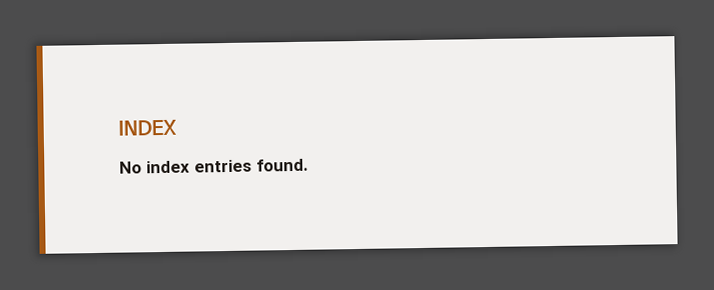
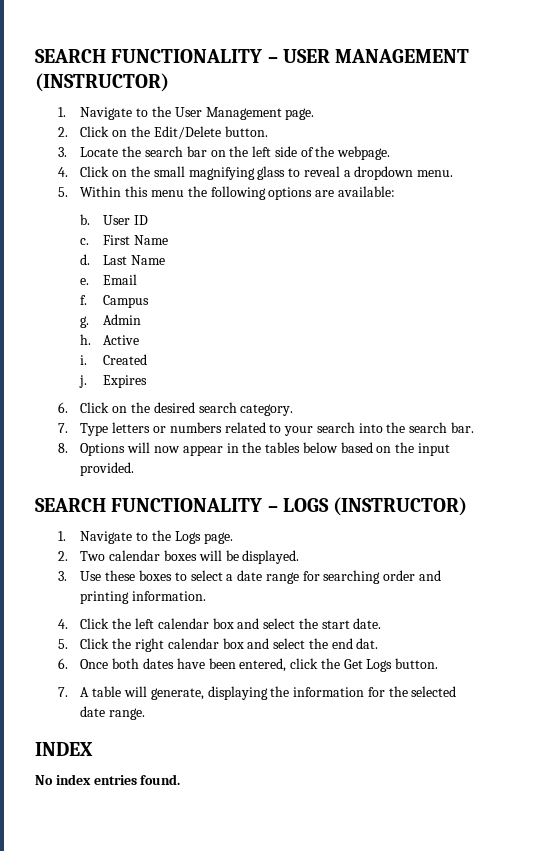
+ SEARCH FUNCTIONALITY – USER MANAGEMENT (INSTRUCTOR)
+ 1. Navigate to the User Management page.
+ 2. Click on the Edit/Delete button.
+ 3. Locate the search bar on the left side of the webpage.
+ 4. Click on the small magnifying glass to reveal a dropdown menu.
+ 5. Within this menu the following options are available:
+ b. User ID
+ c. First Name
+ d. Last Name
+ e. Email
+ f. Campus
+ g. Admin
+ h. Active
+ i. Created
+ j. Expires
+ 6. Click on the desired search category.
+ 7. Type letters or numbers related to your search into the search bar.
+ 8. Options will now appear in the tables below based on the input provided.
+ SEARCH FUNCTIONALITY – LOGS (INSTRUCTOR)
+ 1. Navigate to the Logs page.
+ 2. Two calendar boxes will be displayed.
+ 3. Use these boxes to select a date range for searching order and printing information.
+ 4. Click the left calendar box and select the start date.
+ 5. Click the right calendar box and select the end dat.
+ 6. Once both dates have been entered, click the Get Logs button.
+ 7. A table will generate, displaying the information for the selected date range.

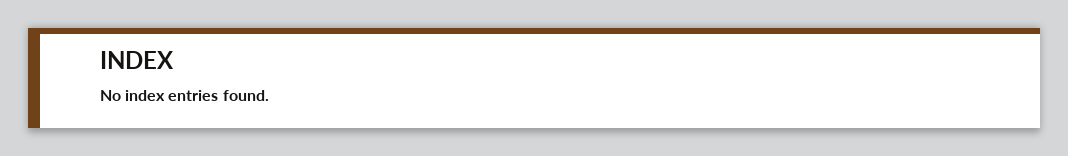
- SEARCH FUNCTIONALITY – USER MANAGEMENT (INSTRUCTOR)
- 1. Navigate to the User Management page.
- 2. Click on the Edit/Delete button.
- 3. Locate the search bar on the left side of the webpage.
- 4. Click on the small magnifying glass to reveal a dropdown menu.
- 5. Within this menu the following options are available:
- b. User ID
- c. First Name
- d. Last Name
- e. Email
- f. Campus
- g. Admin
- h. Active
- i. Created
- j. Expires
- 6. Click on the desired search category.
- 7. Type letters or numbers related to your search into the search bar.
- 8. Options will now appear in the tables below based on the input provided.
- SEARCH FUNCTIONALITY – LOGS (INSTRUCTOR)
- 1. Navigate to the Logs page.
- 2. Two calendar boxes will be displayed.
- 3. Use these boxes to select a date range for searching order and printing information.
- 4. Click the left calendar box and select the start date.
- 5. Click the right calendar box and select the end dat.
- 6. Once both dates have been entered, click the Get Logs button.
- 7. A table will generate, displaying the information for the selected date range.

